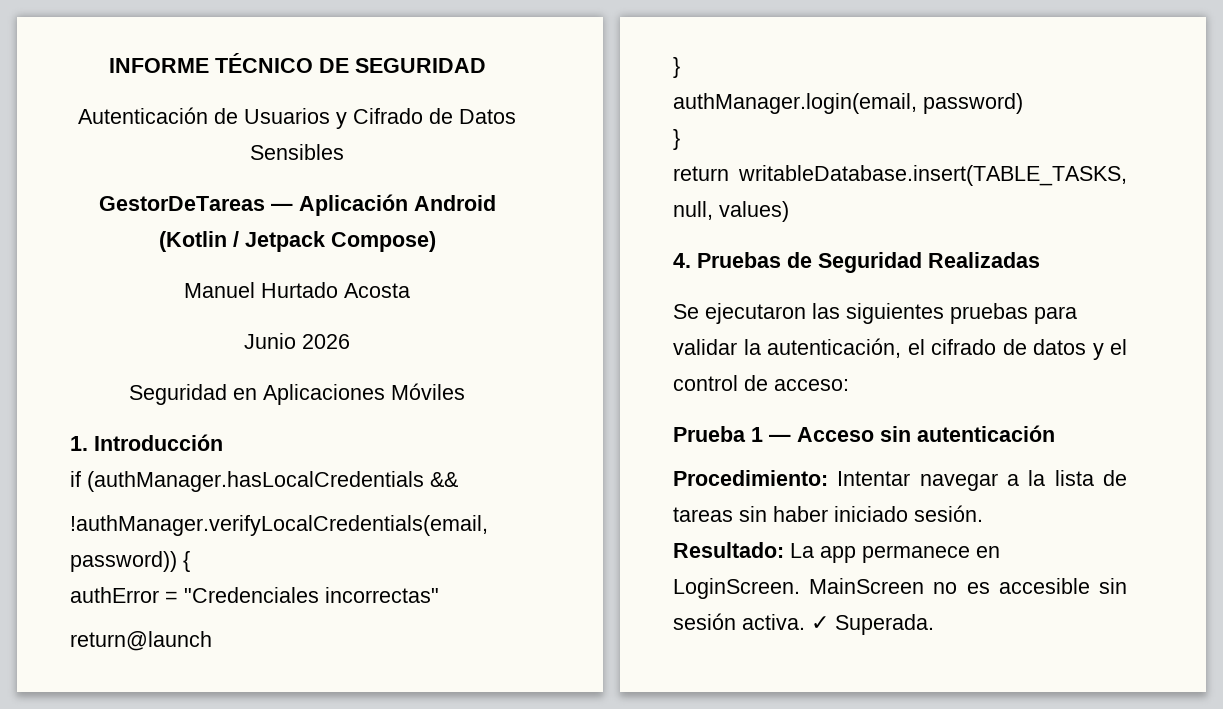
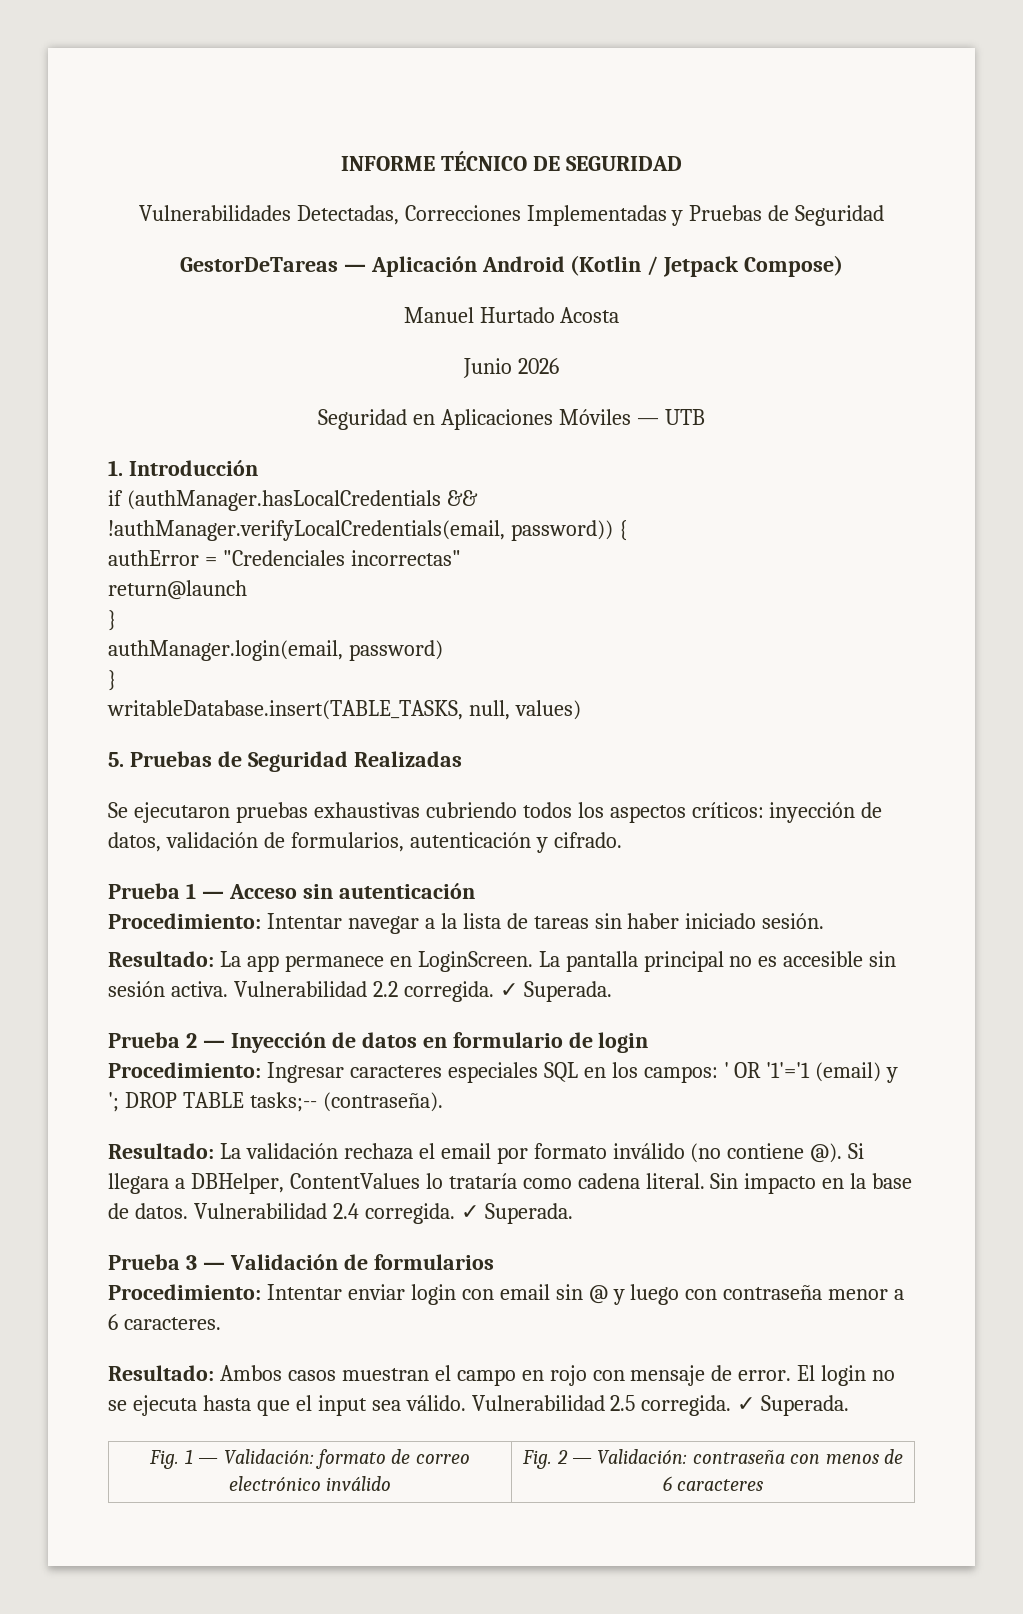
- Autenticación de Usuarios y Cifrado de Datos Sensibles
+ Vulnerabilidades Detectadas, Correcciones Implementadas y Pruebas de Seguridad
- Seguridad en Aplicaciones Móviles
+ Seguridad en Aplicaciones Móviles — UTB
- return writableDatabase.insert(TABLE_TASKS, null, values)
+ writableDatabase.insert(TABLE_TASKS, null, values)
- 4. Pruebas de Seguridad Realizadas
+ 5. Pruebas de Seguridad Realizadas
- Se ejecutaron las siguientes pruebas para validar la autenticación, el cifrado de datos y el control de acceso:
+ Se ejecutaron pruebas exhaustivas cubriendo todos los aspectos críticos: inyección de datos, validación de formularios, autenticación y cifrado.
- MainScreen no es accesible sin sesión activa.
+ La pantalla principal no es accesible sin sesión activa.
- ✓ Superada.
+ Vulnerabilidad 2.2 corregida. ✓ Superada.
+ Prueba 2 — Inyección de datos en formulario de login
+ Procedimiento: Ingresar caracteres especiales SQL en los campos: ' OR '1'='1 (email) y '; DROP TABLE tasks;-- (contraseña).
+ Resultado: La validación rechaza el email por formato inválido (no contiene @). Si llegara a DBHelper, ContentValues lo trataría como cadena literal. Sin impacto en la base de datos. Vulnerabilidad 2.4 corregida. ✓ Superada.
+ Prueba 3 — Validación de formularios
+ Procedimiento: Intentar enviar login con email sin @ y luego con contraseña menor a 6 caracteres.
+ Resultado: Ambos casos muestran el campo en rojo con mensaje de error. El login no se ejecuta hasta que el input sea válido. Vulnerabilidad 2.5 corregida. ✓ Superada.
+ Fig. 1 — Validación: formato de correo electrónico inválido | Fig. 2 — Validación: contraseña con menos de 6 caracteres

